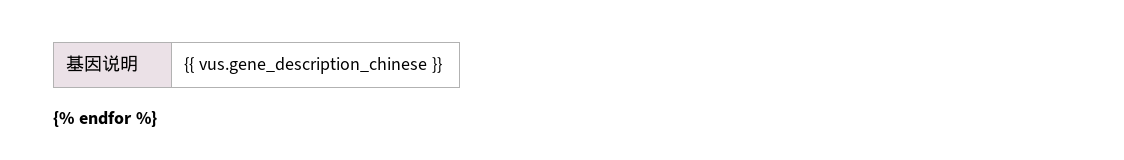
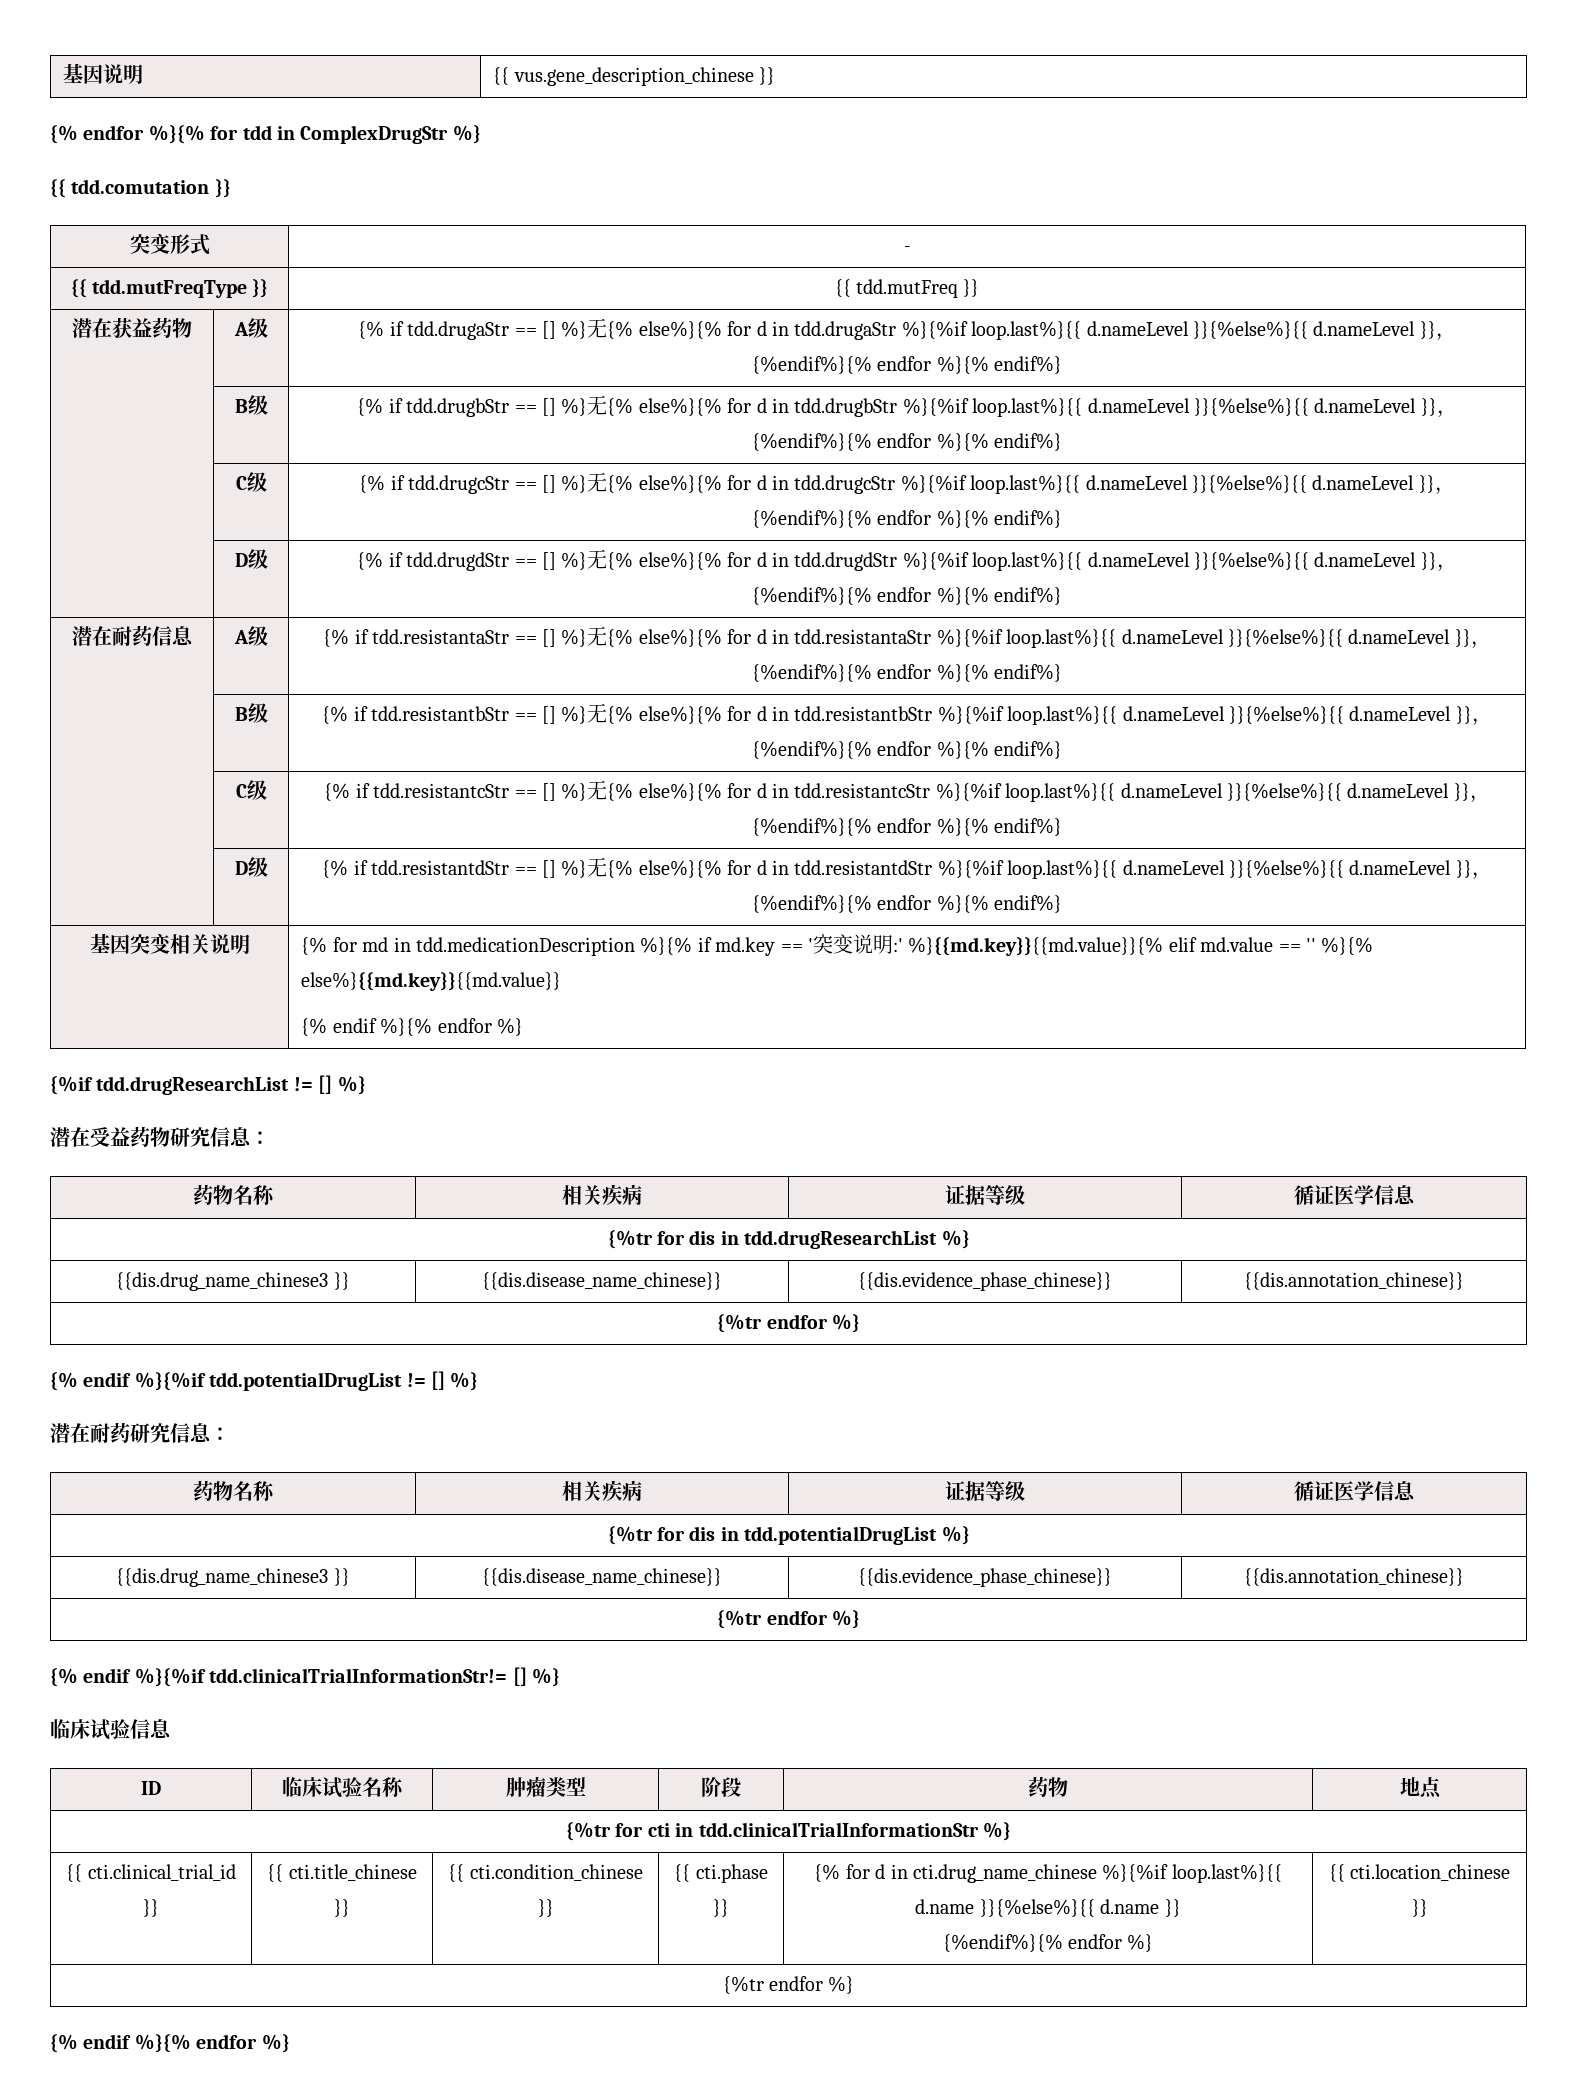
- {% endfor %}
+ {% endfor %}{% for tdd in ComplexDrugStr %}
+ {{ tdd.comutation }}
+ 突变形式 | -
+ {{ tdd.mutFreqType }} | {{ tdd.mutFreq }}
+ 潜在获益药物 | A级 | {% if tdd.drugaStr == [] %}无{% else%}{% for d in tdd.drugaStr %}{%if loop.last%}{{ d.nameLevel }}{%else%}{{ d.nameLevel }}，{%endif%}{% endfor %}{% endif%}
+ | B级 | {% if tdd.drugbStr == [] %}无{% else%}{% for d in tdd.drugbStr %}{%if loop.last%}{{ d.nameLevel }}{%else%}{{ d.nameLevel }}，{%endif%}{% endfor %}{% endif%}
+ | C级 | {% if tdd.drugcStr == [] %}无{% else%}{% for d in tdd.drugcStr %}{%if loop.last%}{{ d.nameLevel }}{%else%}{{ d.nameLevel }}，{%endif%}{% endfor %}{% endif%}
+ | D级 | {% if tdd.drugdStr == [] %}无{% else%}{% for d in tdd.drugdStr %}{%if loop.last%}{{ d.nameLevel }}{%else%}{{ d.nameLevel }}，{%endif%}{% endfor %}{% endif%}
+ 潜在耐药信息 | A级 | {% if tdd.resistantaStr == [] %}无{% else%}{% for d in tdd.resistantaStr %}{%if loop.last%}{{ d.nameLevel }}{%else%}{{ d.nameLevel }}，{%endif%}{% endfor %}{% endif%}
+ | B级 | {% if tdd.resistantbStr == [] %}无{% else%}{% for d in tdd.resistantbStr %}{%if loop.last%}{{ d.nameLevel }}{%else%}{{ d.nameLevel }}，{%endif%}{% endfor %}{% endif%}
+ | C级 | {% if tdd.resistantcStr == [] %}无{% else%}{% for d in tdd.resistantcStr %}{%if loop.last%}{{ d.nameLevel }}{%else%}{{ d.nameLevel }}，{%endif%}{% endfor %}{% endif%}
+ | D级 | {% if tdd.resistantdStr == [] %}无{% else%}{% for d in tdd.resistantdStr %}{%if loop.last%}{{ d.nameLevel }}{%else%}{{ d.nameLevel }}，{%endif%}{% endfor %}{% endif%}
+ 基因突变相关说明 | {% for md in tdd.medicationDescription %}{% if md.key == '突变说明:' %}{{md.key}}{{md.value}}{% elif md.value == '' %}{% else%}{{md.key}}{{md.value}}
+ {% endif %}{% endfor %}
+ {%if tdd.drugResearchList != [] %}
+ 潜在受益药物研究信息：
+ 药物名称 | 相关疾病 | 证据等级 | 循证医学信息
+ {%tr for dis in tdd.drugResearchList %}
+ {{dis.drug_name_chinese3 }} | {{dis.disease_name_chinese}} | {{dis.evidence_phase_chinese}} | {{dis.annotation_chinese}}
+ {%tr endfor %}
+ {% endif %}{%if tdd.potentialDrugList != [] %}
+ 潜在耐药研究信息：
+ 药物名称 | 相关疾病 | 证据等级 | 循证医学信息
+ {%tr for dis in tdd.potentialDrugList %}
+ {{dis.drug_name_chinese3 }} | {{dis.disease_name_chinese}} | {{dis.evidence_phase_chinese}} | {{dis.annotation_chinese}}
+ {%tr endfor %}
+ {% endif %}{%if tdd.clinicalTrialInformationStr!= [] %}
+ 临床试验信息
+ ID | 临床试验名称 | 肿瘤类型 | 阶段 | 药物 | 地点
+ {%tr for cti in tdd.clinicalTrialInformationStr %}
+ {{ cti.clinical_trial_id }} | {{ cti.title_chinese }} | {{ cti.condition_chinese }} | {{ cti.phase }} | {% for d in cti.drug_name_chinese %}{%if loop.last%}{{ d.name }}{%else%}{{ d.name }}
+ {%endif%}{% endfor %} | {{ cti.location_chinese }}
+ {%tr endfor %}
+ {% endif %}{% endfor %}

